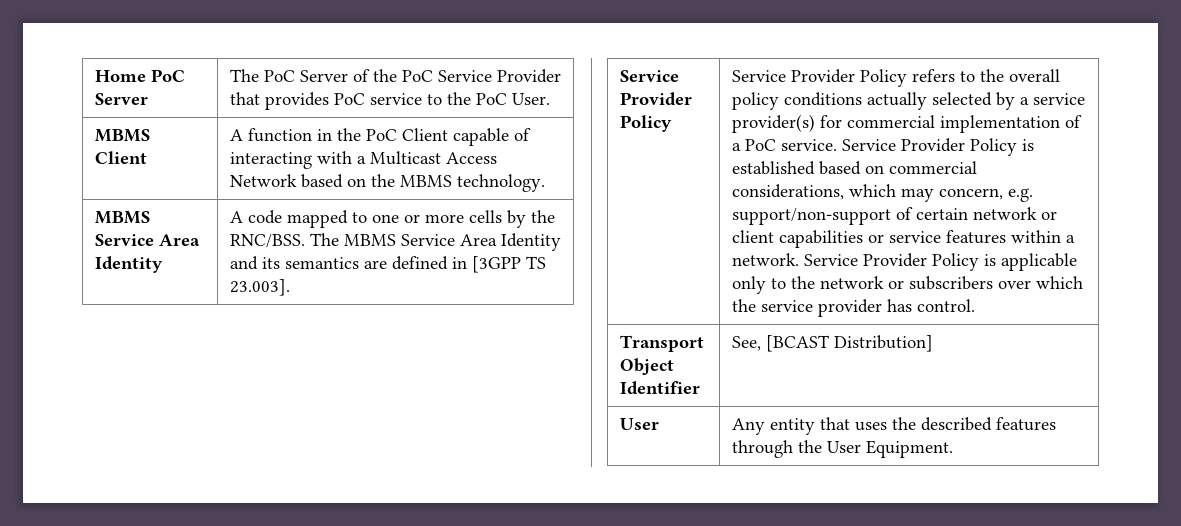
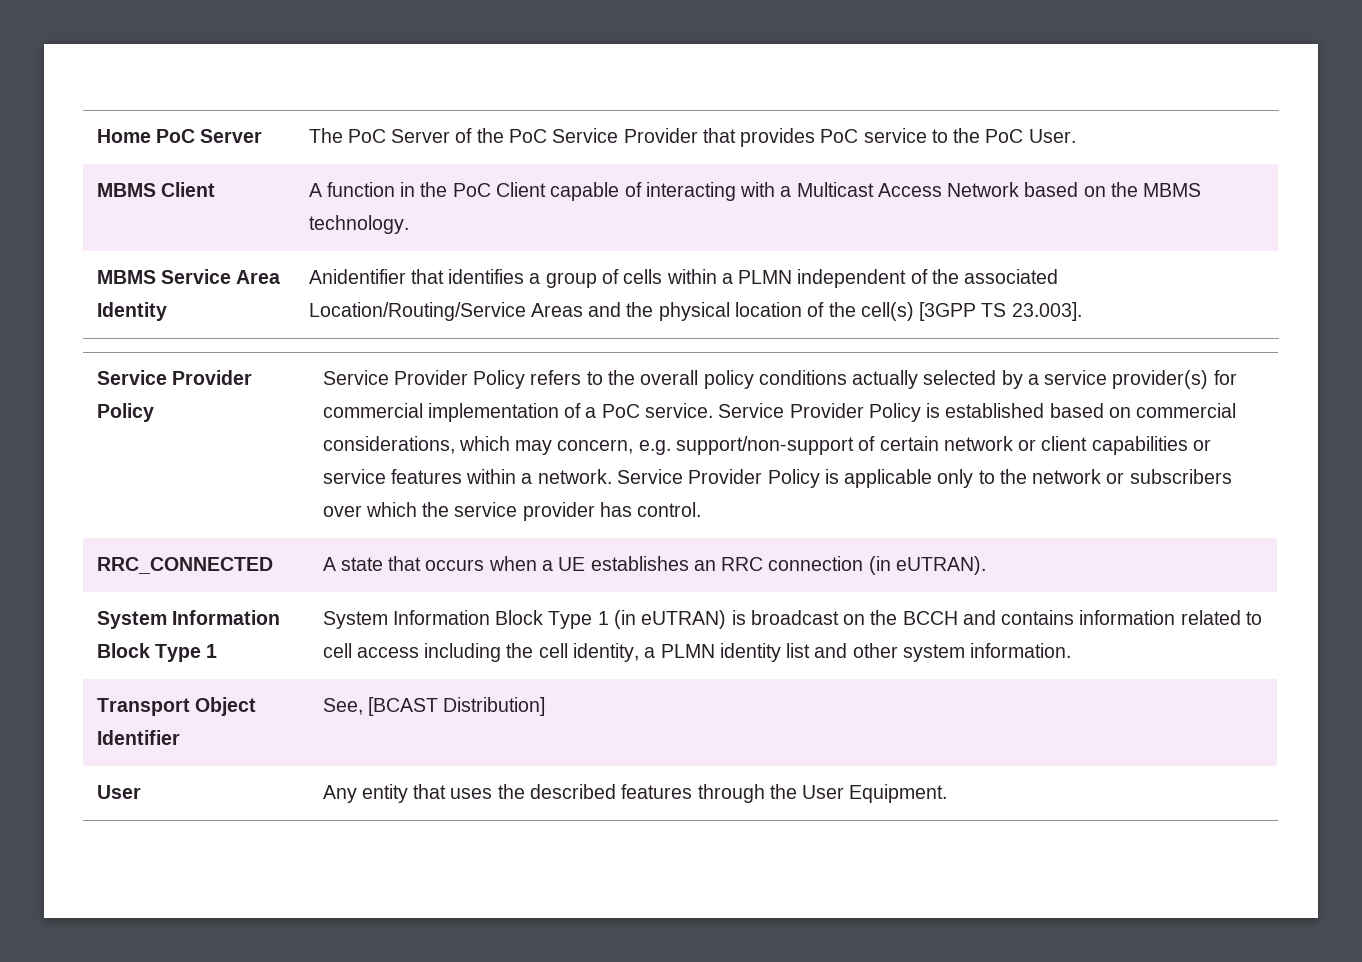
- MBMS Service Area Identity | A code mapped to one or more cells by the RNC/BSS. The MBMS Service Area Identity and its semantics are defined in [3GPP TS 23.003].
+ MBMS Service Area Identity | Anidentifier that identifies a group of cells within a PLMN independent of the associated Location/Routing/Service Areas and the physical location of the cell(s) [3GPP TS 23.003].
+ RRC_CONNECTED | A state that occurs when a UE establishes an RRC connection (in eUTRAN).
+ System Information Block Type 1 | System Information Block Type 1 (in eUTRAN) is broadcast on the BCCH and contains information related to cell access including the cell identity, a PLMN identity list and other system information.

